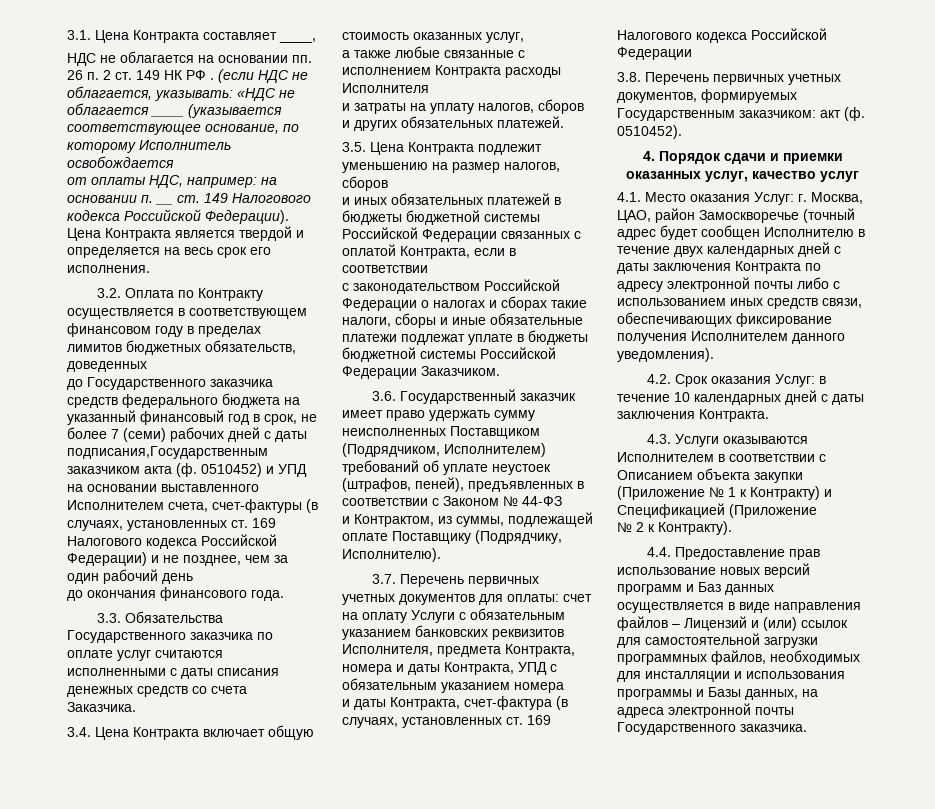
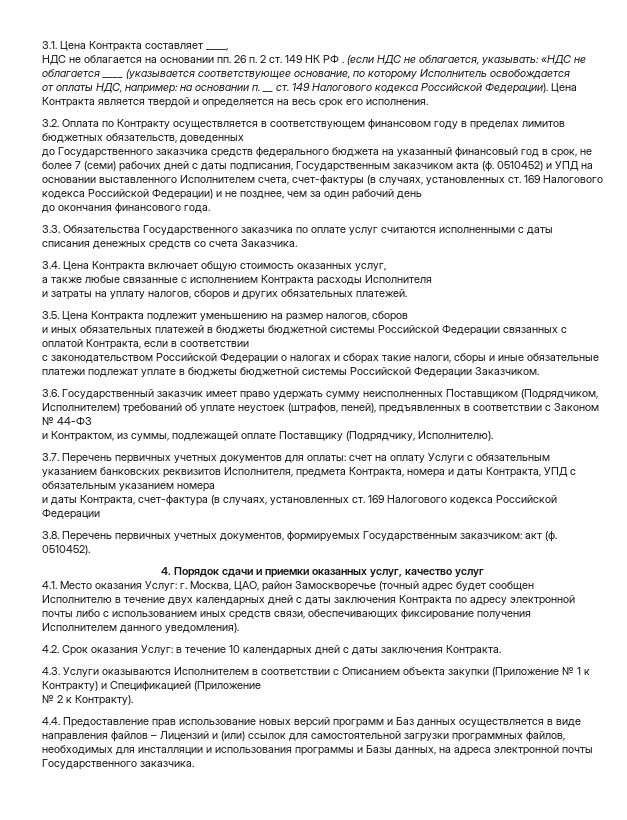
- до Государственного заказчика средств федерального бюджета на указанный финансовый год в срок, не более 7 (семи) рабочих дней с даты подписания,Государственным заказчиком акта (ф.
+ до Государственного заказчика средств федерального бюджета на указанный финансовый год в срок, не более 7 (семи) рабочих дней с даты подписания, Государственным заказчиком акта (ф.

